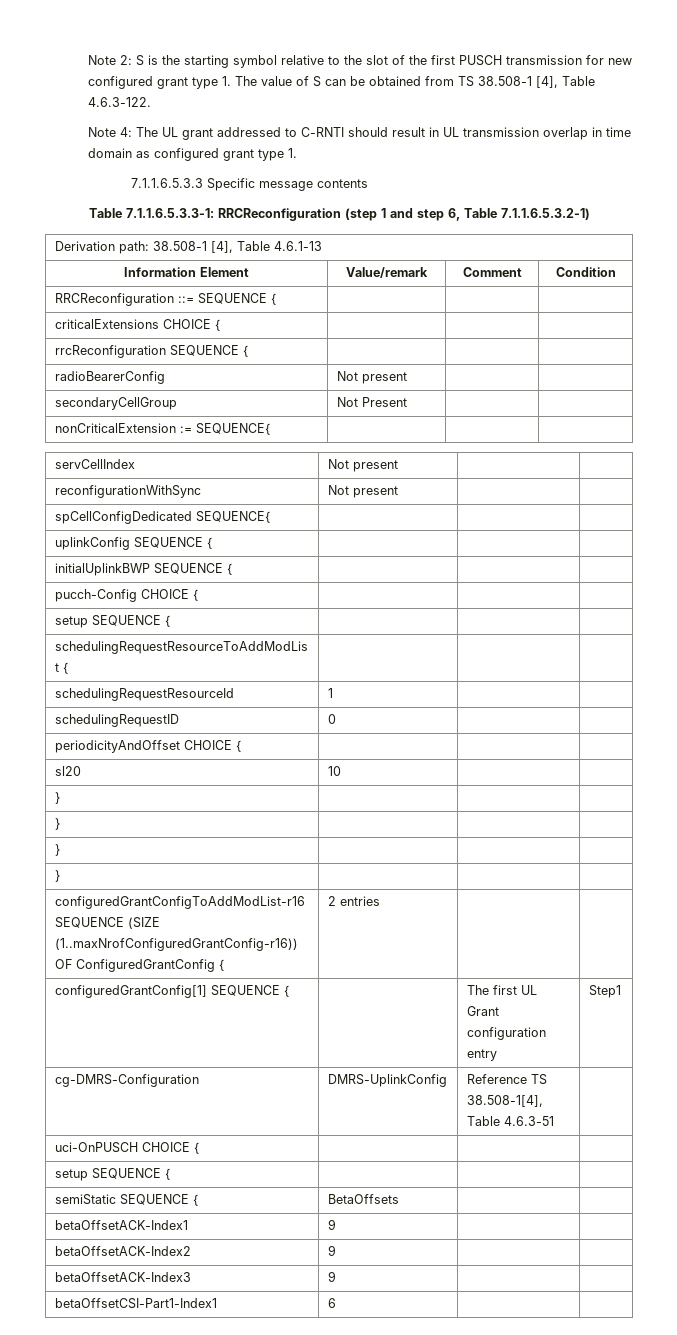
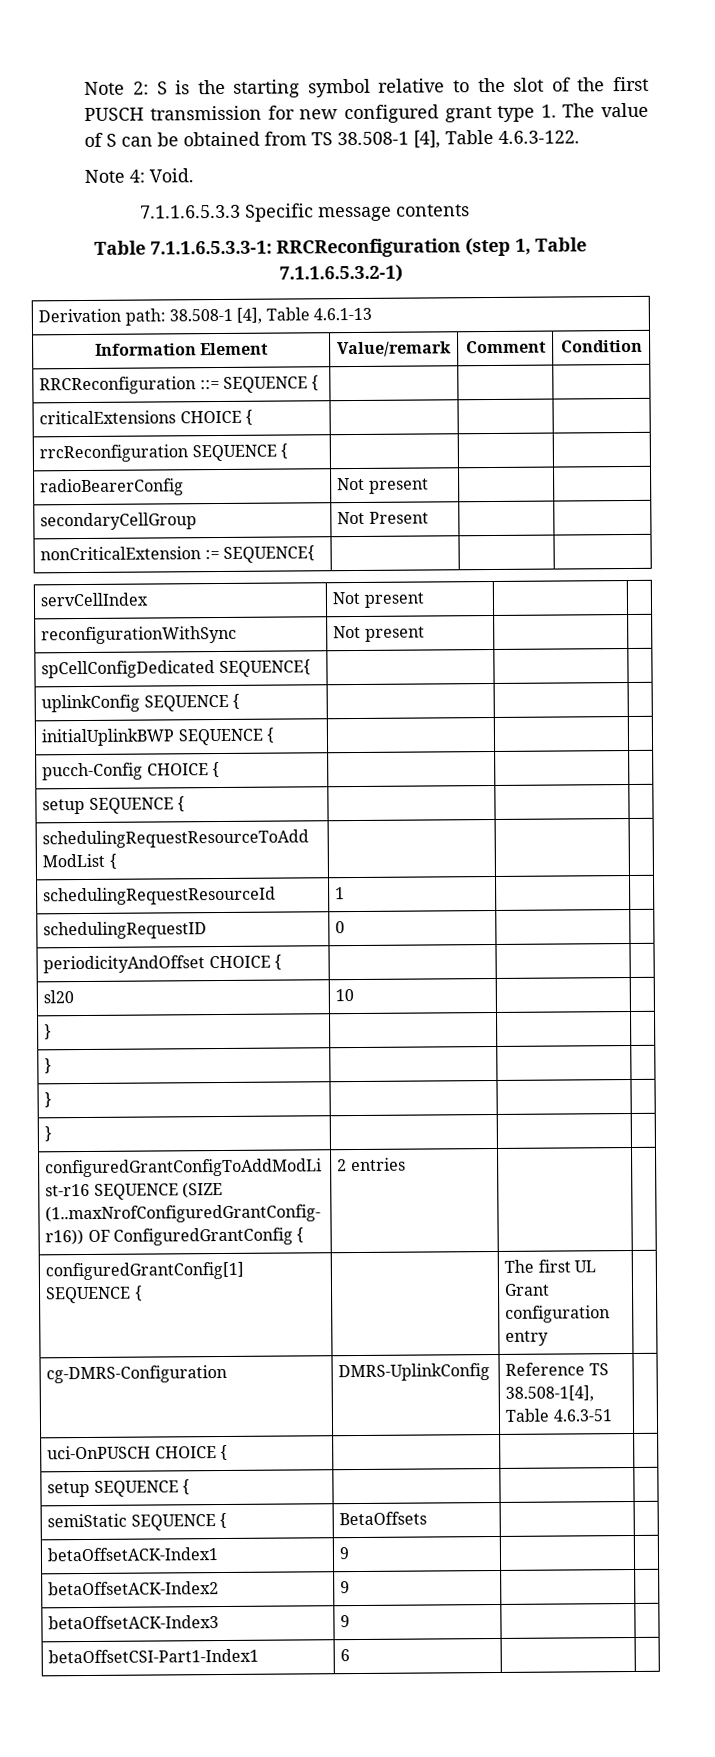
- Note 4: The UL grant addressed to C-RNTI should result in UL transmission overlap in time domain as configured grant type 1.
+ Note 4: Void.
- Table 7.1.1.6.5.3.3-1: RRCReconfiguration (step 1 and step 6, Table 7.1.1.6.5.3.2-1)
+ Table 7.1.1.6.5.3.3-1: RRCReconfiguration (step 1, Table 7.1.1.6.5.3.2-1)
- configuredGrantConfig[1] SEQUENCE { | | The first UL Grant configuration entry | Step1
+ configuredGrantConfig[1] SEQUENCE { | | The first UL Grant configuration entry |

